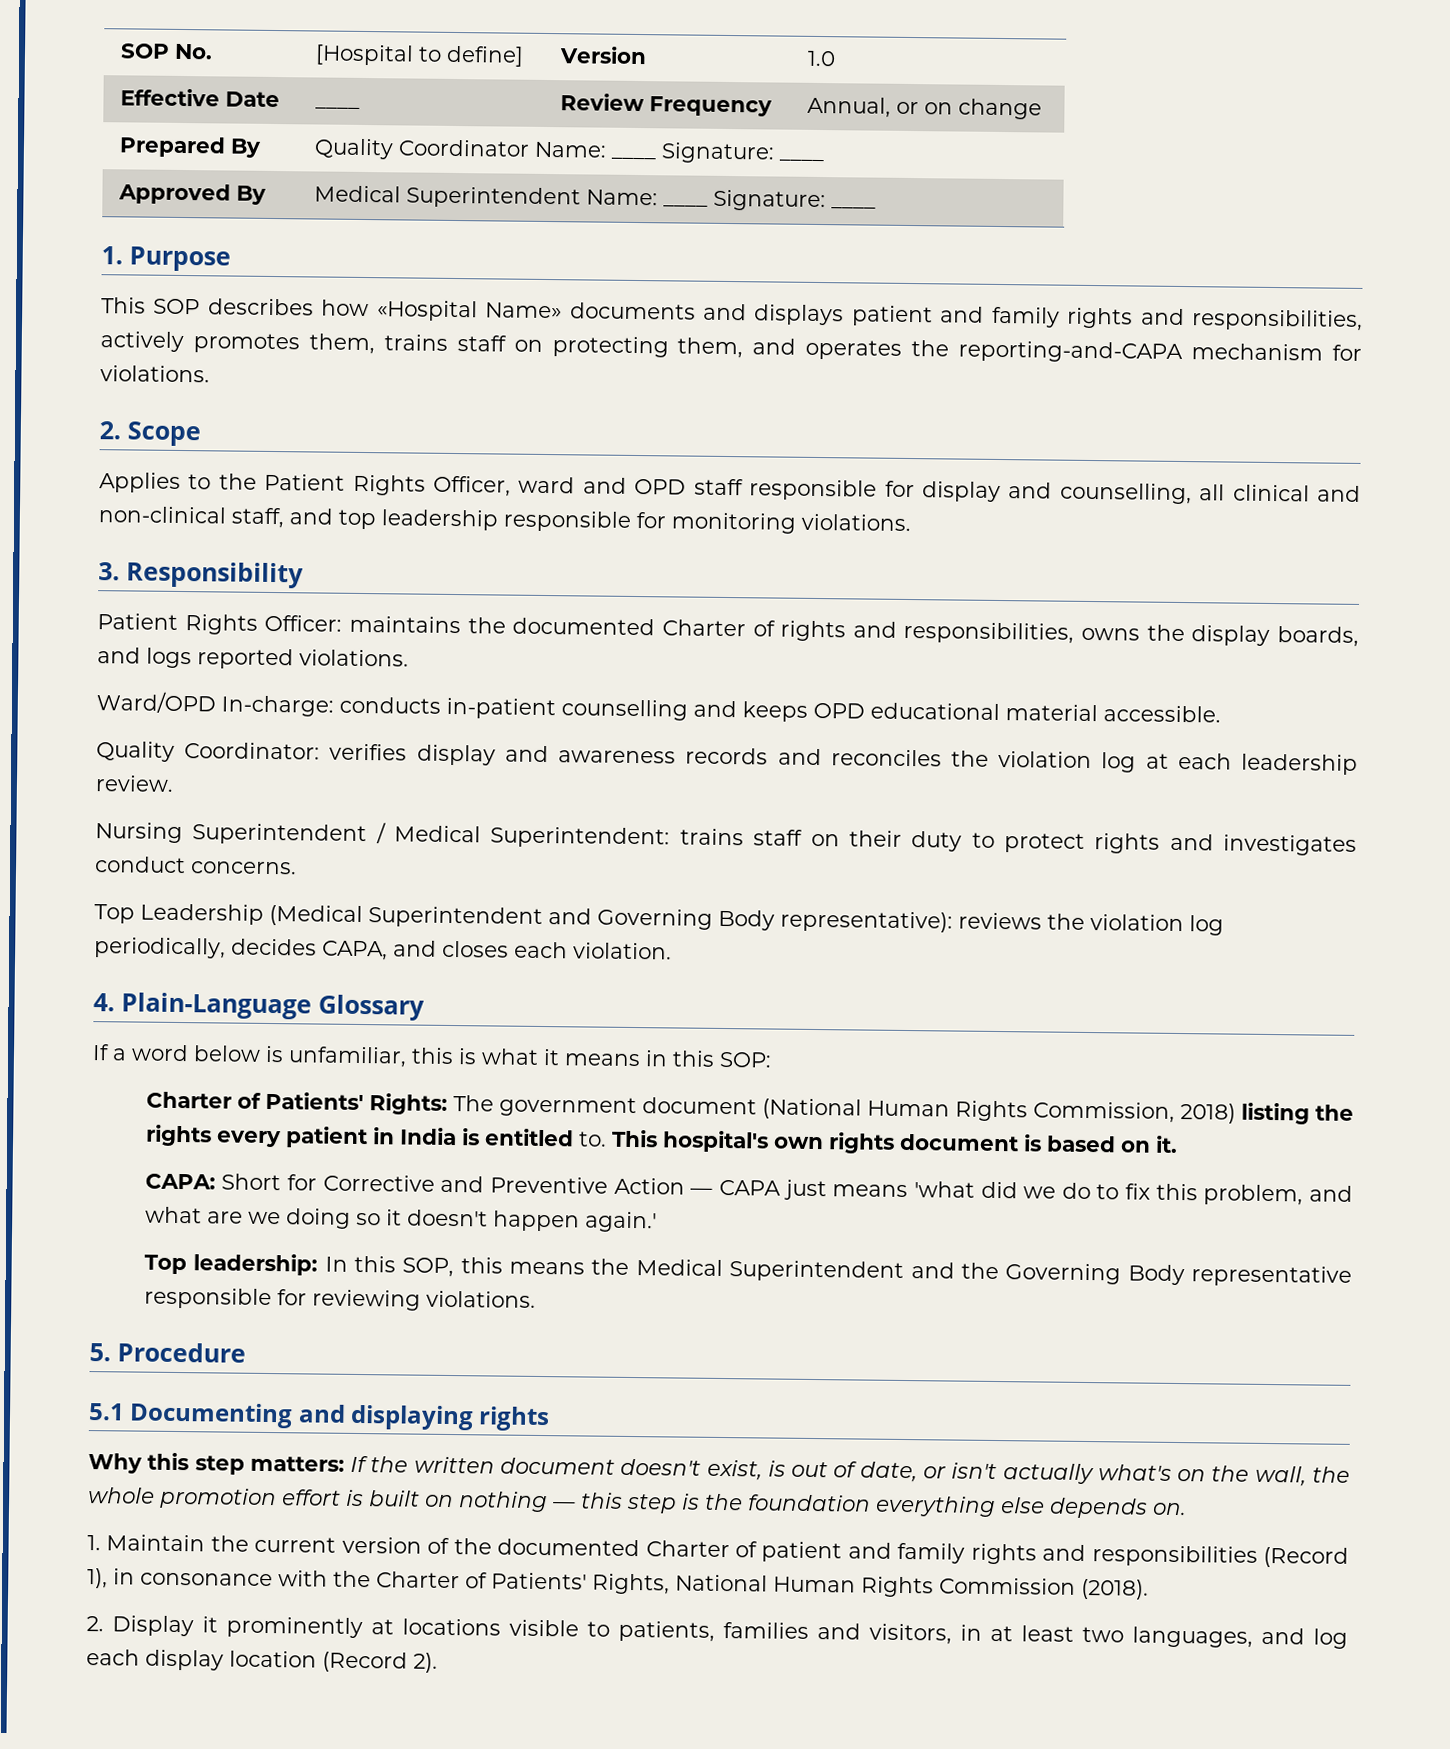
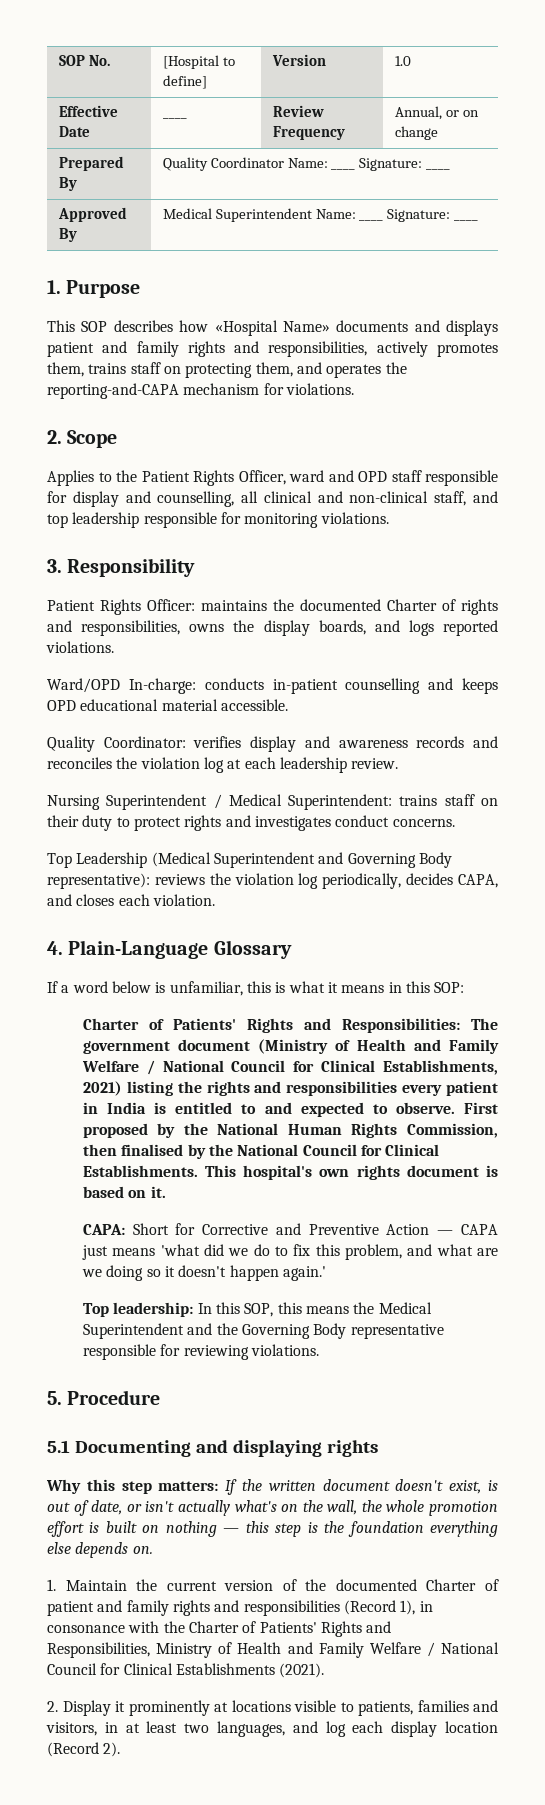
- Charter of Patients' Rights: The government document (National Human Rights Commission, 2018) listing the rights every patient in India is entitled to.
+ Charter of Patients' Rights and Responsibilities: The government document (Ministry of Health and Family Welfare / National Council for Clinical Establishments, 2021) listing the rights and responsibilities every patient in India is entitled to and expected to observe. First proposed by the National Human Rights Commission, then finalised by the National Council for Clinical Establishments.
- 1. Maintain the current version of the documented Charter of patient and family rights and responsibilities (Record 1), in consonance with the Charter of Patients' Rights, National Human Rights Commission (2018).
+ 1. Maintain the current version of the documented Charter of patient and family rights and responsibilities (Record 1), in consonance with the Charter of Patients' Rights and Responsibilities, Ministry of Health and Family Welfare / National Council for Clinical Establishments (2021).

